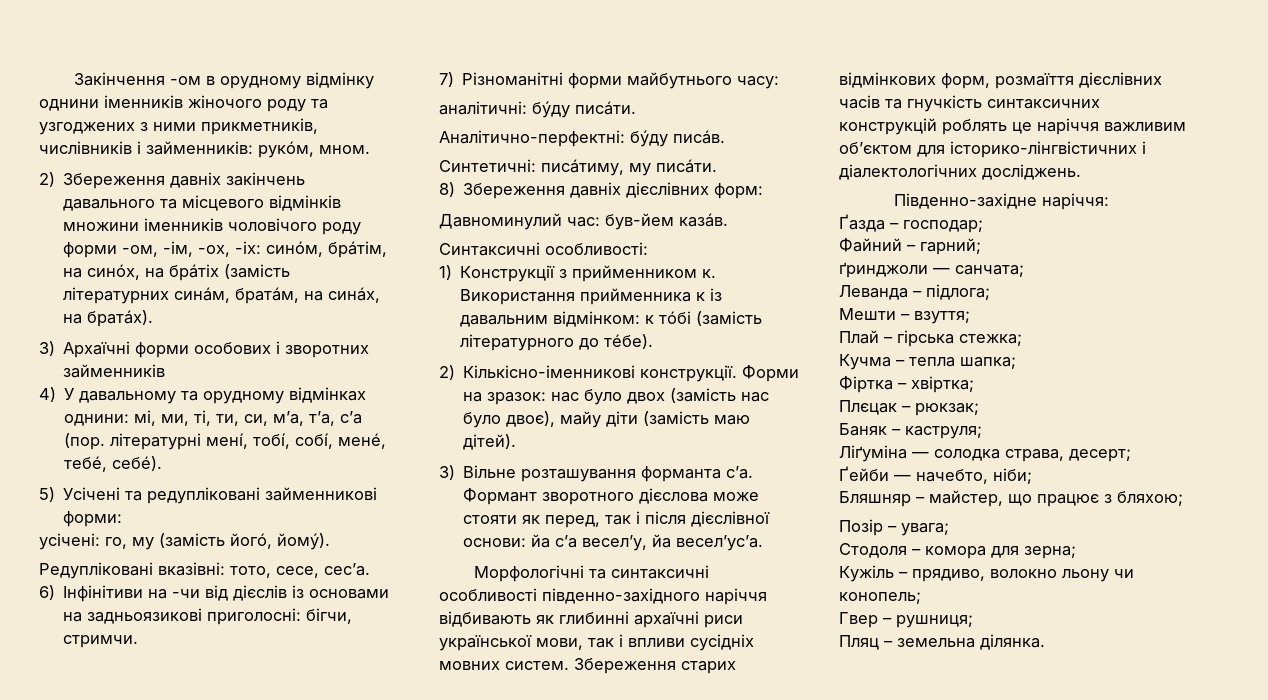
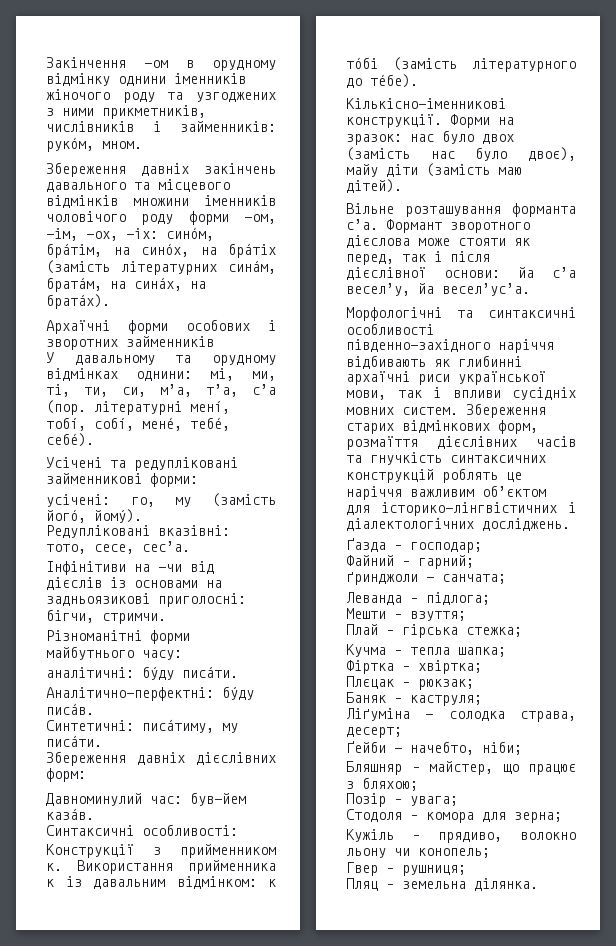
- 2) Збереження давніх закінчень давального та місцевого відмінків множини іменників чоловічого роду форми -ом, -ім, -ох, -ix: синóм, брáтім, на синóх, на брáтіх (замість літературних синáм, братáм, на синáх, на братáх).
+ Збереження давніх закінчень давального та місцевого відмінків множини іменників чоловічого роду форми -ом, -ім, -ох, -ix: синóм, брáтім, на синóх, на брáтіх (замість літературних синáм, братáм, на синáх, на братáх).
- 3) Архаїчні форми особових і зворотних займенників
+ Архаїчні форми особових і зворотних займенників
- 4) У давальному та орудному відмінках однини: мі, ми, ті, ти, си, м’а, т’а, с’а (пор. літературні менí, тобí, собí, менé, тебé, себé).
+ У давальному та орудному відмінках однини: мі, ми, ті, ти, си, м’а, т’а, с’а (пор. літературні менí, тобí, собí, менé, тебé, себé).
- 5) Усічені та редупліковані займенникові форми:
+ Усічені та редупліковані займенникові форми:
- 6) Інфінітиви на -чи від дієслів із основами на задньоязикові приголосні: бігчи, стримчи.
+ Інфінітиви на -чи від дієслів із основами на задньоязикові приголосні: бігчи, стримчи.
- 7) Різноманітні форми майбутнього часу:
+ Різноманітні форми майбутнього часу:
- 8) Збереження давніх дієслівних форм:
+ Збереження давніх дієслівних форм:
- 1) Конструкції з прийменником к.
+ Конструкції з прийменником к.
- 2) Кількісно-іменникові конструкції.
+ Кількісно-іменникові конструкції.
- 3) Вільне розташування форманта с’а.
+ Вільне розташування форманта с’а.
- Південно-західне наріччя:

